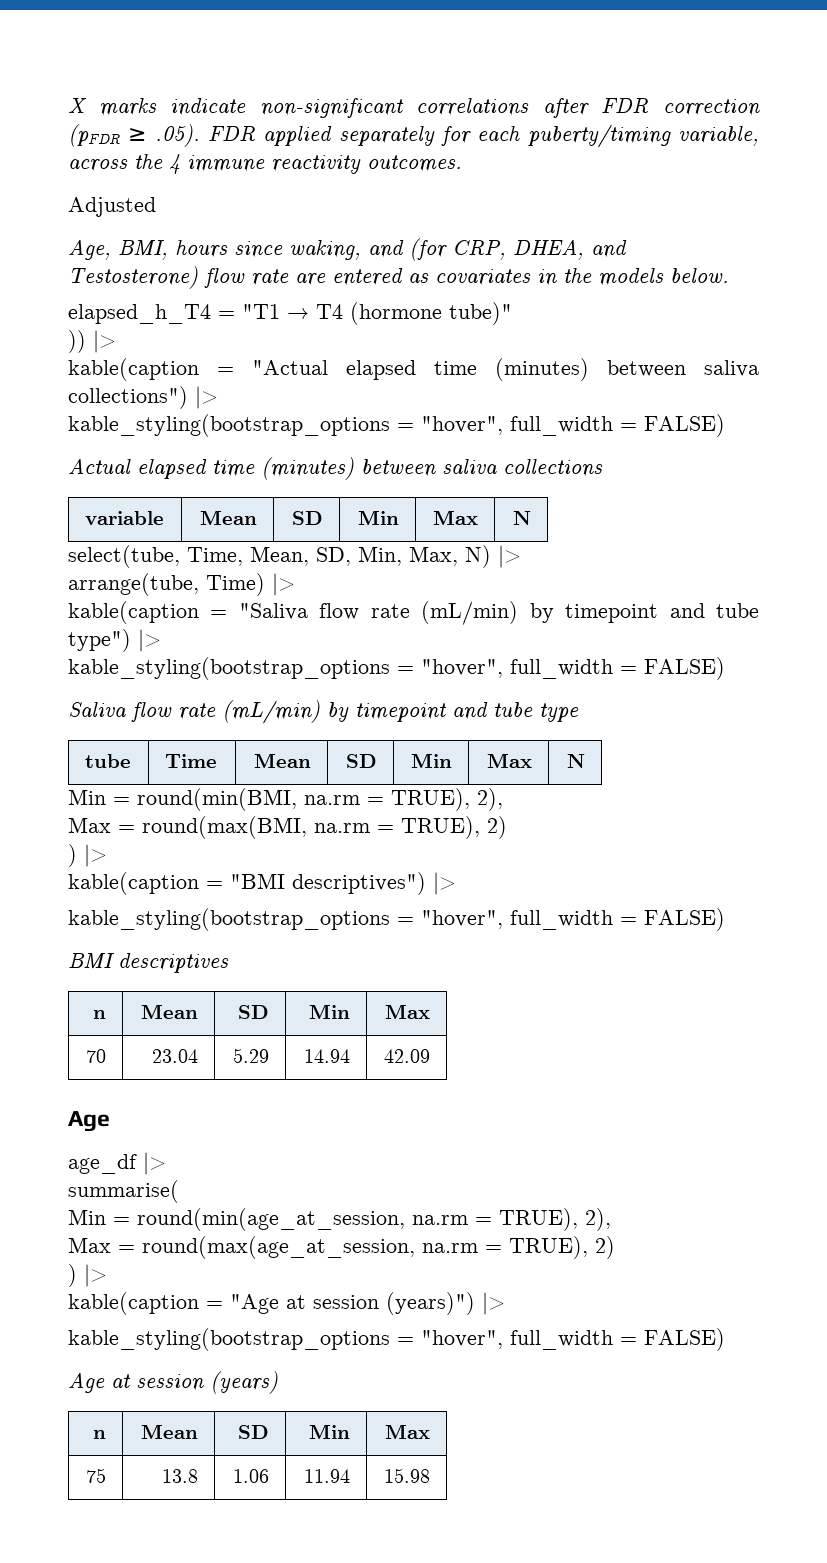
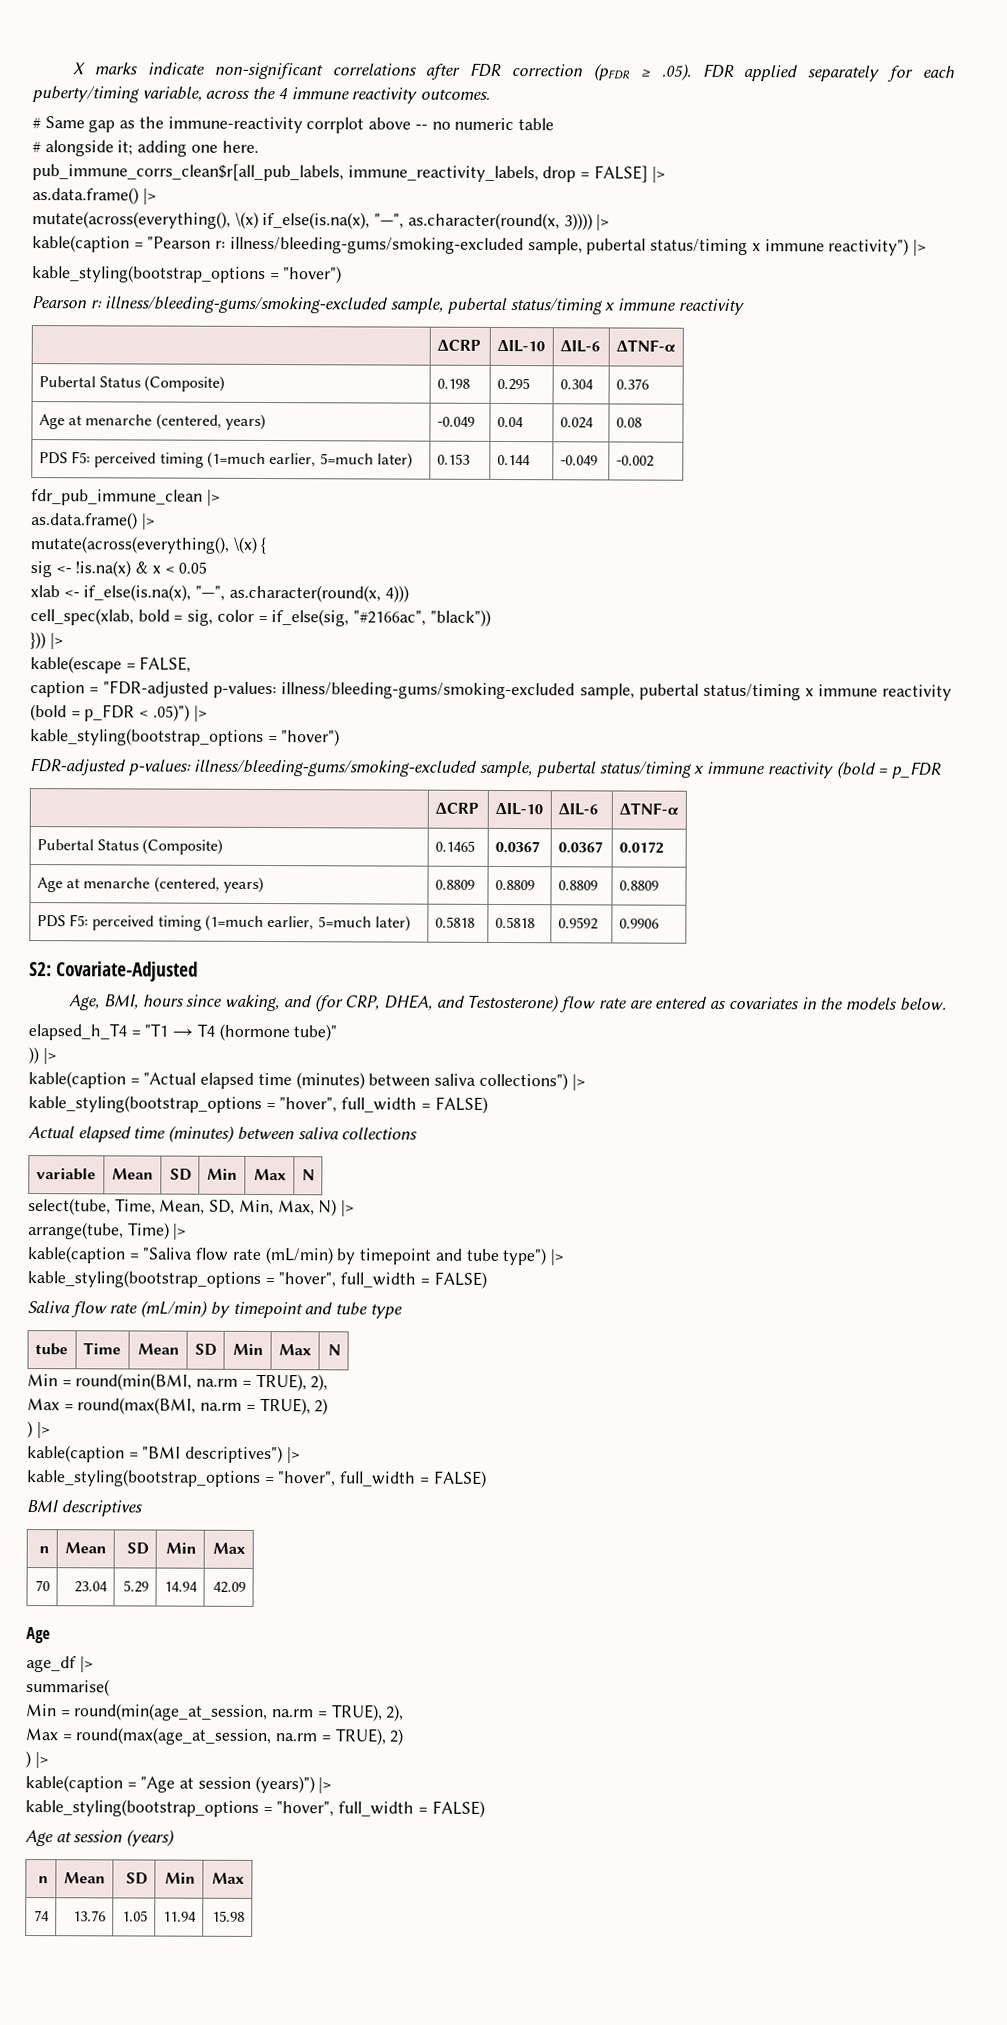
- Adjusted
+ # Same gap as the immune-reactivity corrplot above -- no numeric table
+ # alongside it; adding one here.
+ pub_immune_corrs_clean$r[all_pub_labels, immune_reactivity_labels, drop = FALSE] |>
+ as.data.frame() |>
+ mutate(across(everything(), \(x) if_else(is.na(x), "—", as.character(round(x, 3)))) |>
+ kable(caption = "Pearson r: illness/bleeding-gums/smoking-excluded sample, pubertal status/timing x immune reactivity") |>
+ kable_styling(bootstrap_options = "hover")
+ Pearson r: illness/bleeding-gums/smoking-excluded sample, pubertal status/timing x immune reactivity
+ | ΔCRP | ΔIL-10 | ΔIL-6 | ΔTNF-α
+ Pubertal Status (Composite) | 0.198 | 0.295 | 0.304 | 0.376
+ Age at menarche (centered, years) | -0.049 | 0.04 | 0.024 | 0.08
+ PDS F5: perceived timing (1=much earlier, 5=much later) | 0.153 | 0.144 | -0.049 | -0.002
+ fdr_pub_immune_clean |>
+ as.data.frame() |>
+ mutate(across(everything(), \(x) {
+ sig <- !is.na(x) & x < 0.05
+ xlab <- if_else(is.na(x), "—", as.character(round(x, 4)))
+ cell_spec(xlab, bold = sig, color = if_else(sig, "#2166ac", "black"))
+ })) |>
+ kable(escape = FALSE,
+ caption = "FDR-adjusted p-values: illness/bleeding-gums/smoking-excluded sample, pubertal status/timing x immune reactivity (bold = p_FDR < .05)") |>
+ kable_styling(bootstrap_options = "hover")
+ FDR-adjusted p-values: illness/bleeding-gums/smoking-excluded sample, pubertal status/timing x immune reactivity (bold = p_FDR
+ | ΔCRP | ΔIL-10 | ΔIL-6 | ΔTNF-α
+ Pubertal Status (Composite) | 0.1465 | 0.0367 | 0.0367 | 0.0172
+ Age at menarche (centered, years) | 0.8809 | 0.8809 | 0.8809 | 0.8809
+ PDS F5: perceived timing (1=much earlier, 5=much later) | 0.5818 | 0.5818 | 0.9592 | 0.9906
+ S2: Covariate-Adjusted
- 75 | 13.8 | 1.06 | 11.94 | 15.98
+ 74 | 13.76 | 1.05 | 11.94 | 15.98

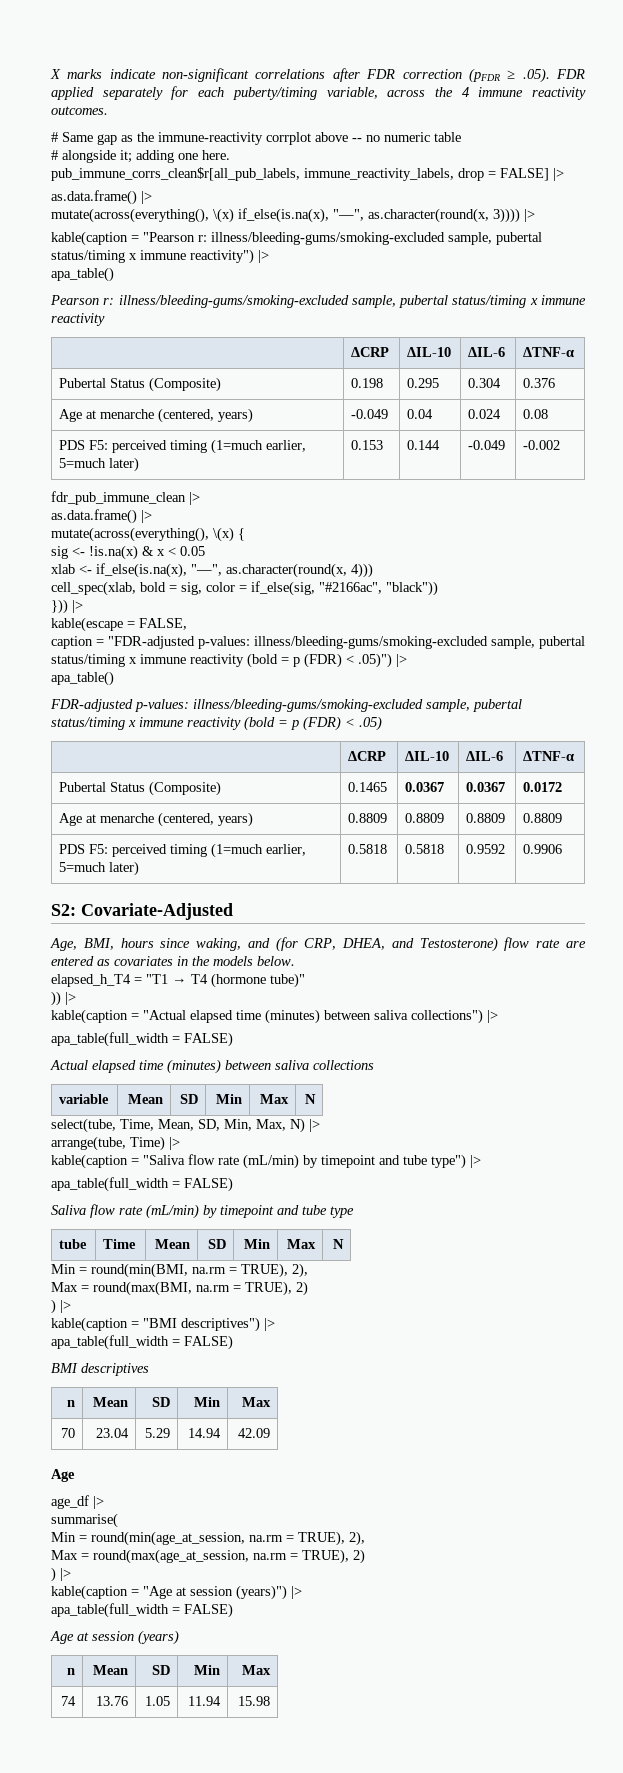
  kable(caption = "Pearson r: illness/bleeding-gums/smoking-excluded sample, pubertal status/timing x immune reactivity") |>
- kable_styling(bootstrap_options = "hover")
+ apa_table()
- caption = "FDR-adjusted p-values: illness/bleeding-gums/smoking-excluded sample, pubertal status/timing x immune reactivity (bold = p_FDR < .05)") |>
- kable_styling(bootstrap_options = "hover")
+ caption = "FDR-adjusted p-values: illness/bleeding-gums/smoking-excluded sample, pubertal status/timing x immune reactivity (bold = p (FDR) < .05)") |>
+ apa_table()
- FDR-adjusted p-values: illness/bleeding-gums/smoking-excluded sample, pubertal status/timing x immune reactivity (bold = p_FDR
+ FDR-adjusted p-values: illness/bleeding-gums/smoking-excluded sample, pubertal status/timing x immune reactivity (bold = p (FDR) < .05)
  kable(caption = "Actual elapsed time (minutes) between saliva collections") |>
- kable_styling(bootstrap_options = "hover", full_width = FALSE)
+ apa_table(full_width = FALSE)
  kable(caption = "Saliva flow rate (mL/min) by timepoint and tube type") |>
- kable_styling(bootstrap_options = "hover", full_width = FALSE)
+ apa_table(full_width = FALSE)
  kable(caption = "BMI descriptives") |>
- kable_styling(bootstrap_options = "hover", full_width = FALSE)
+ apa_table(full_width = FALSE)
  kable(caption = "Age at session (years)") |>
- kable_styling(bootstrap_options = "hover", full_width = FALSE)
+ apa_table(full_width = FALSE)

